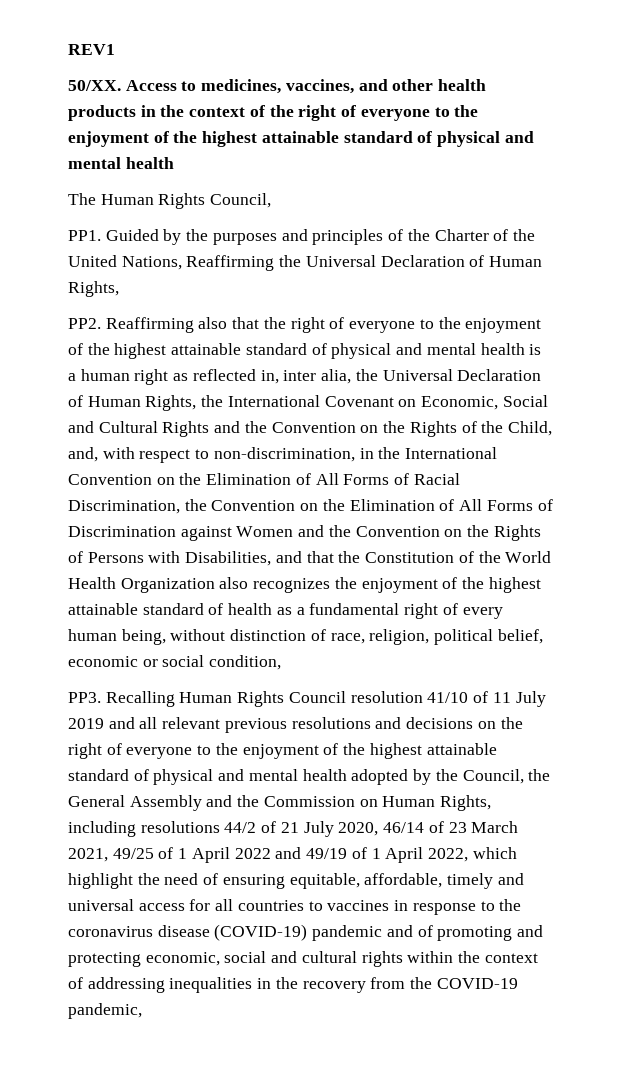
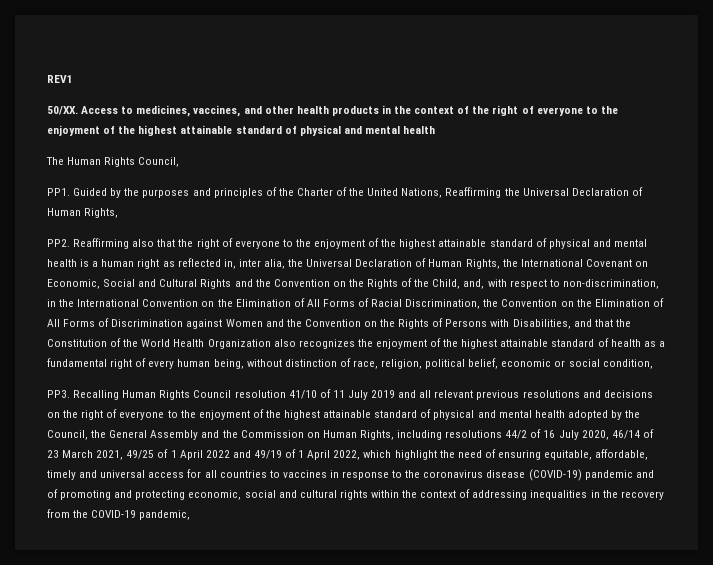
- PP3. Recalling Human Rights Council resolution 41/10 of 11 July 2019 and all relevant previous resolutions and decisions on the right of everyone to the enjoyment of the highest attainable standard of physical and mental health adopted by the Council, the General Assembly and the Commission on Human Rights, including resolutions 44/2 of 21 July 2020, 46/14 of 23 March 2021, 49/25 of 1 April 2022 and 49/19 of 1 April 2022, which highlight the need of ensuring equitable, affordable, timely and universal access for all countries to vaccines in response to the coronavirus disease (COVID-19) pandemic and of promoting and protecting economic, social and cultural rights within the context of addressing inequalities in the recovery from the COVID-19 pandemic,
+ PP3. Recalling Human Rights Council resolution 41/10 of 11 July 2019 and all relevant previous resolutions and decisions on the right of everyone to the enjoyment of the highest attainable standard of physical and mental health adopted by the Council, the General Assembly and the Commission on Human Rights, including resolutions 44/2 of 16 July 2020, 46/14 of 23 March 2021, 49/25 of 1 April 2022 and 49/19 of 1 April 2022, which highlight the need of ensuring equitable, affordable, timely and universal access for all countries to vaccines in response to the coronavirus disease (COVID-19) pandemic and of promoting and protecting economic, social and cultural rights within the context of addressing inequalities in the recovery from the COVID-19 pandemic,

